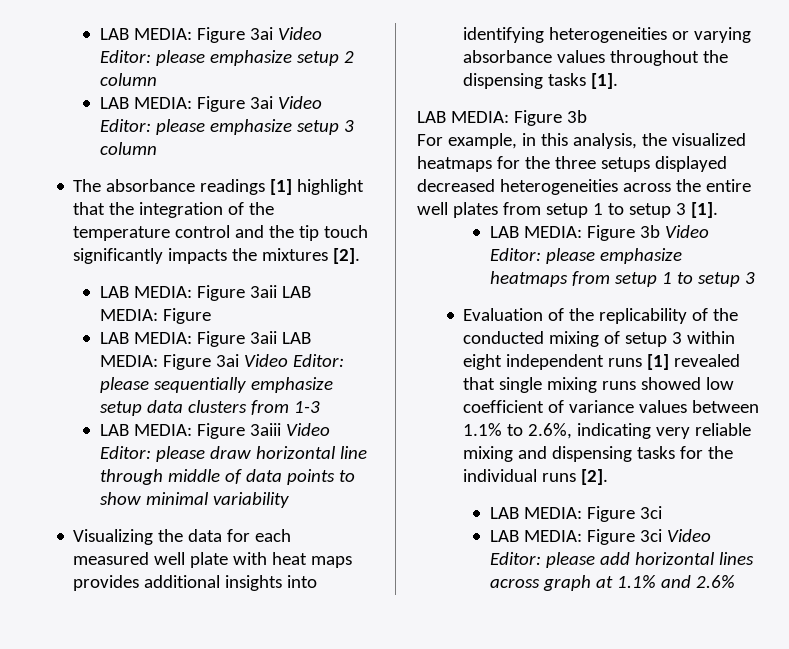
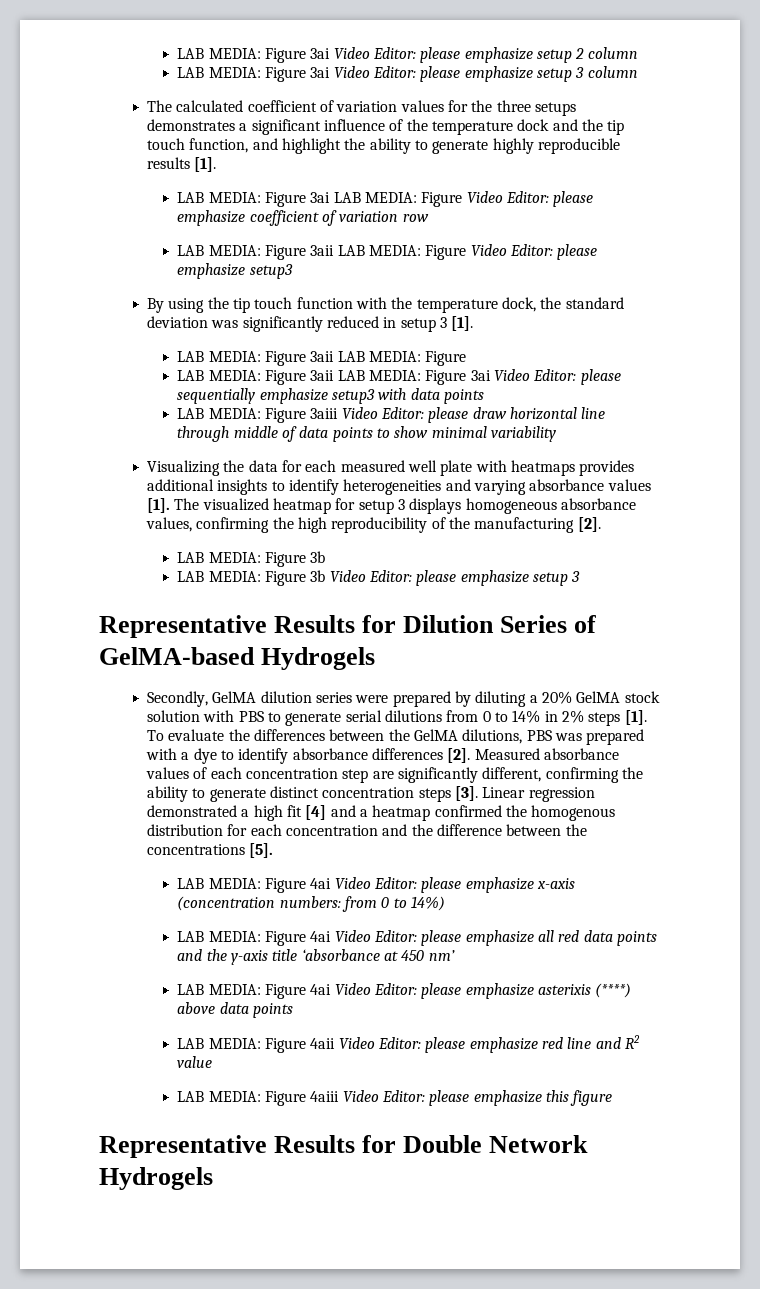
- The absorbance readings [1] highlight that the integration of the temperature control and the tip touch significantly impacts the mixtures [2].
+ The calculated coefficient of variation values for the three setups demonstrates a significant influence of the temperature dock and the tip touch function, and highlight the ability to generate highly reproducible results [1].
+ LAB MEDIA: Figure 3ai LAB MEDIA: Figure Video Editor: please emphasize coefficient of variation row
+ LAB MEDIA: Figure 3aii LAB MEDIA: Figure Video Editor: please emphasize setup3
+ By using the tip touch function with the temperature dock, the standard deviation was significantly reduced in setup 3 [1].
- LAB MEDIA: Figure 3aii LAB MEDIA: Figure 3ai Video Editor: please sequentially emphasize setup data clusters from 1-3
+ LAB MEDIA: Figure 3aii LAB MEDIA: Figure 3ai Video Editor: please sequentially emphasize setup3 with data points
- Visualizing the data for each measured well plate with heat maps provides additional insights into identifying heterogeneities or varying absorbance values throughout the dispensing tasks [1].
+ Visualizing the data for each measured well plate with heatmaps provides additional insights to identify heterogeneities and varying absorbance values [1]. The visualized heatmap for setup 3 displays homogeneous absorbance values, confirming the high reproducibility of the manufacturing [2].
  LAB MEDIA: Figure 3b
- For example, in this analysis, the visualized heatmaps for the three setups displayed decreased heterogeneities across the entire well plates from setup 1 to setup 3 [1].
- LAB MEDIA: Figure 3b Video Editor: please emphasize heatmaps from setup 1 to setup 3
- Evaluation of the replicability of the conducted mixing of setup 3 within eight independent runs [1] revealed that single mixing runs showed low coefficient of variance values between 1.1% to 2.6%, indicating very reliable mixing and dispensing tasks for the individual runs [2].
- LAB MEDIA: Figure 3ci
- LAB MEDIA: Figure 3ci Video Editor: please add horizontal lines across graph at 1.1% and 2.6%
+ LAB MEDIA: Figure 3b Video Editor: please emphasize setup 3
+ Representative Results for Dilution Series of GelMA-based Hydrogels
+ Secondly, GelMA dilution series were prepared by diluting a 20% GelMA stock solution with PBS to generate serial dilutions from 0 to 14% in 2% steps [1]. To evaluate the differences between the GelMA dilutions, PBS was prepared with a dye to identify absorbance differences [2]. Measured absorbance values of each concentration step are significantly different, confirming the ability to generate distinct concentration steps [3]. Linear regression demonstrated a high fit [4] and a heatmap confirmed the homogenous distribution for each concentration and the difference between the concentrations [5].
+ LAB MEDIA: Figure 4ai Video Editor: please emphasize x-axis (concentration numbers: from 0 to 14%)
+ LAB MEDIA: Figure 4ai Video Editor: please emphasize all red data points and the y-axis title ‘absorbance at 450 nm’
+ LAB MEDIA: Figure 4ai Video Editor: please emphasize asterixis (****) above data points
+ LAB MEDIA: Figure 4aii Video Editor: please emphasize red line and R2 value
+ LAB MEDIA: Figure 4aiii Video Editor: please emphasize this figure
+ Representative Results for Double Network Hydrogels

